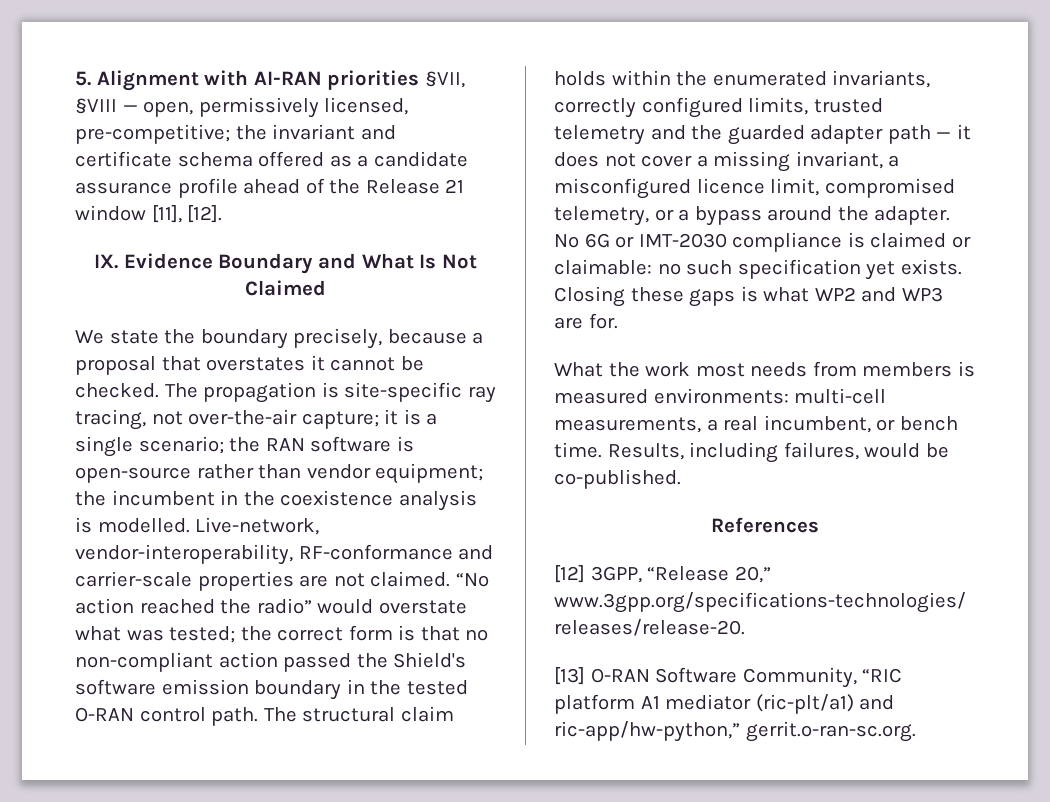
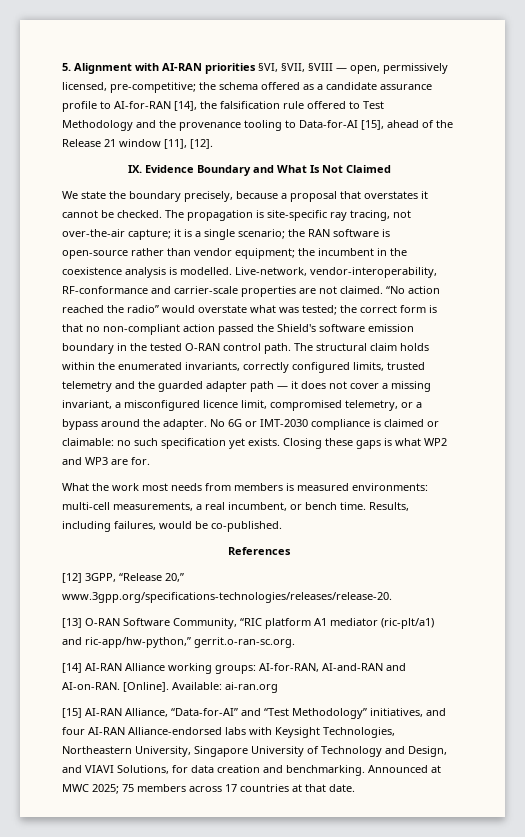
- 5. Alignment with AI-RAN priorities §VII, §VIII — open, permissively licensed, pre-competitive; the invariant and certificate schema offered as a candidate assurance profile ahead of the Release 21 window [11], [12].
+ 5. Alignment with AI-RAN priorities §VI, §VII, §VIII — open, permissively licensed, pre-competitive; the schema offered as a candidate assurance profile to AI-for-RAN [14], the falsification rule offered to Test Methodology and the provenance tooling to Data-for-AI [15], ahead of the Release 21 window [11], [12].
+ [14] AI-RAN Alliance working groups: AI-for-RAN, AI-and-RAN and AI-on-RAN. [Online]. Available: ai-ran.org
+ [15] AI-RAN Alliance, “Data-for-AI” and “Test Methodology” initiatives, and four AI-RAN Alliance-endorsed labs with Keysight Technologies, Northeastern University, Singapore University of Technology and Design, and VIAVI Solutions, for data creation and benchmarking. Announced at MWC 2025; 75 members across 17 countries at that date.

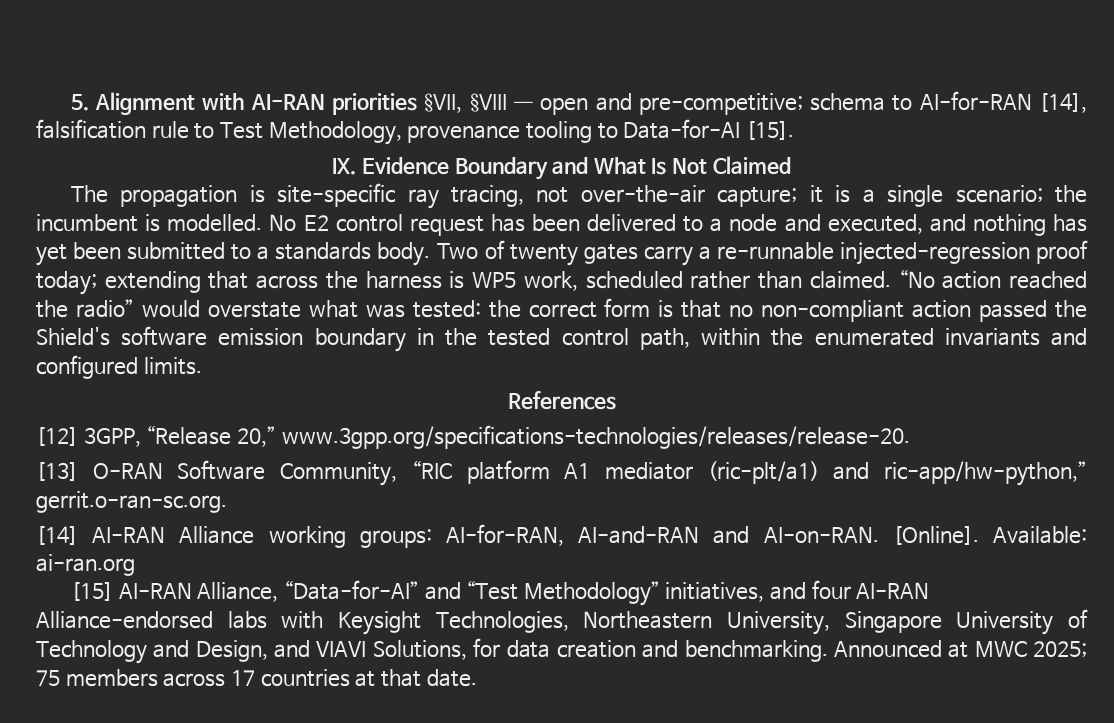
- 5. Alignment with AI-RAN priorities §VI, §VII, §VIII — open, permissively licensed, pre-competitive; the schema offered as a candidate assurance profile to AI-for-RAN [14], the falsification rule offered to Test Methodology and the provenance tooling to Data-for-AI [15], ahead of the Release 21 window [11], [12].
+ 5. Alignment with AI-RAN priorities §VII, §VIII — open and pre-competitive; schema to AI-for-RAN [14], falsification rule to Test Methodology, provenance tooling to Data-for-AI [15].
- We state the boundary precisely, because a proposal that overstates it cannot be checked. The propagation is site-specific ray tracing, not over-the-air capture; it is a single scenario; the RAN software is open-source rather than vendor equipment; the incumbent in the coexistence analysis is modelled. Live-network, vendor-interoperability, RF-conformance and carrier-scale properties are not claimed.
+ The propagation is site-specific ray tracing, not over-the-air capture; it is a single scenario; the incumbent is modelled. No E2 control request has been delivered to a node and executed, and nothing has yet been submitted to a standards body. Two of twenty gates carry a re-runnable injected-regression proof today; extending that across the harness is WP5 work, scheduled rather than claimed.
- “No action reached the radio” would overstate what was tested; the correct form is that no non-compliant action passed the Shield's software emission boundary in the tested O-RAN control path. The structural claim holds within the enumerated invariants, correctly configured limits, trusted telemetry and the guarded adapter path — it does not cover a missing invariant, a misconfigured licence limit, compromised telemetry, or a bypass around the adapter. No 6G or IMT-2030 compliance is claimed or claimable: no such specification yet exists. Closing these gaps is what WP2 and WP3 are for.
- What the work most needs from members is measured environments: multi-cell measurements, a real incumbent, or bench time. Results, including failures, would be co-published.
+ “No action reached the radio” would overstate what was tested: the correct form is that no non-compliant action passed the Shield's software emission boundary in the tested control path, within the enumerated invariants and configured limits.

